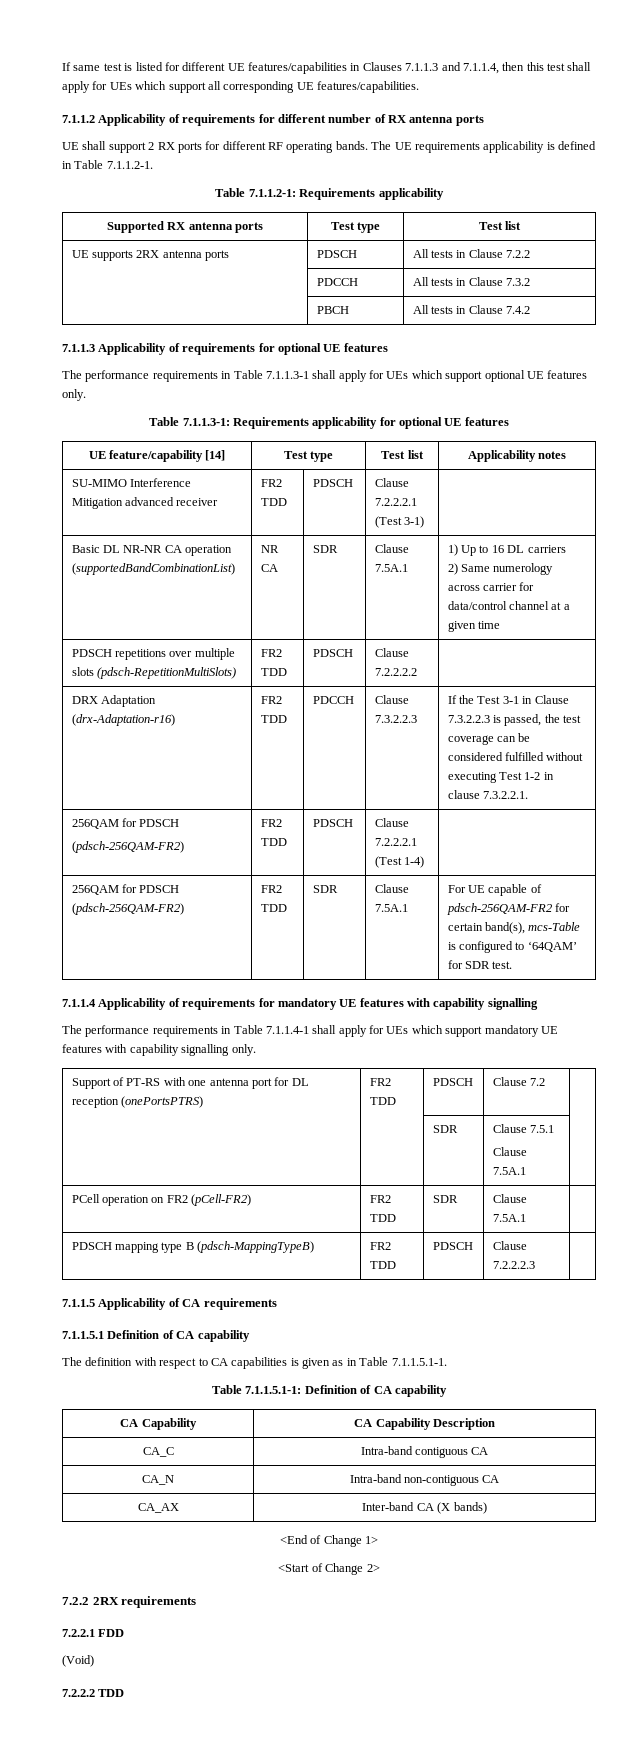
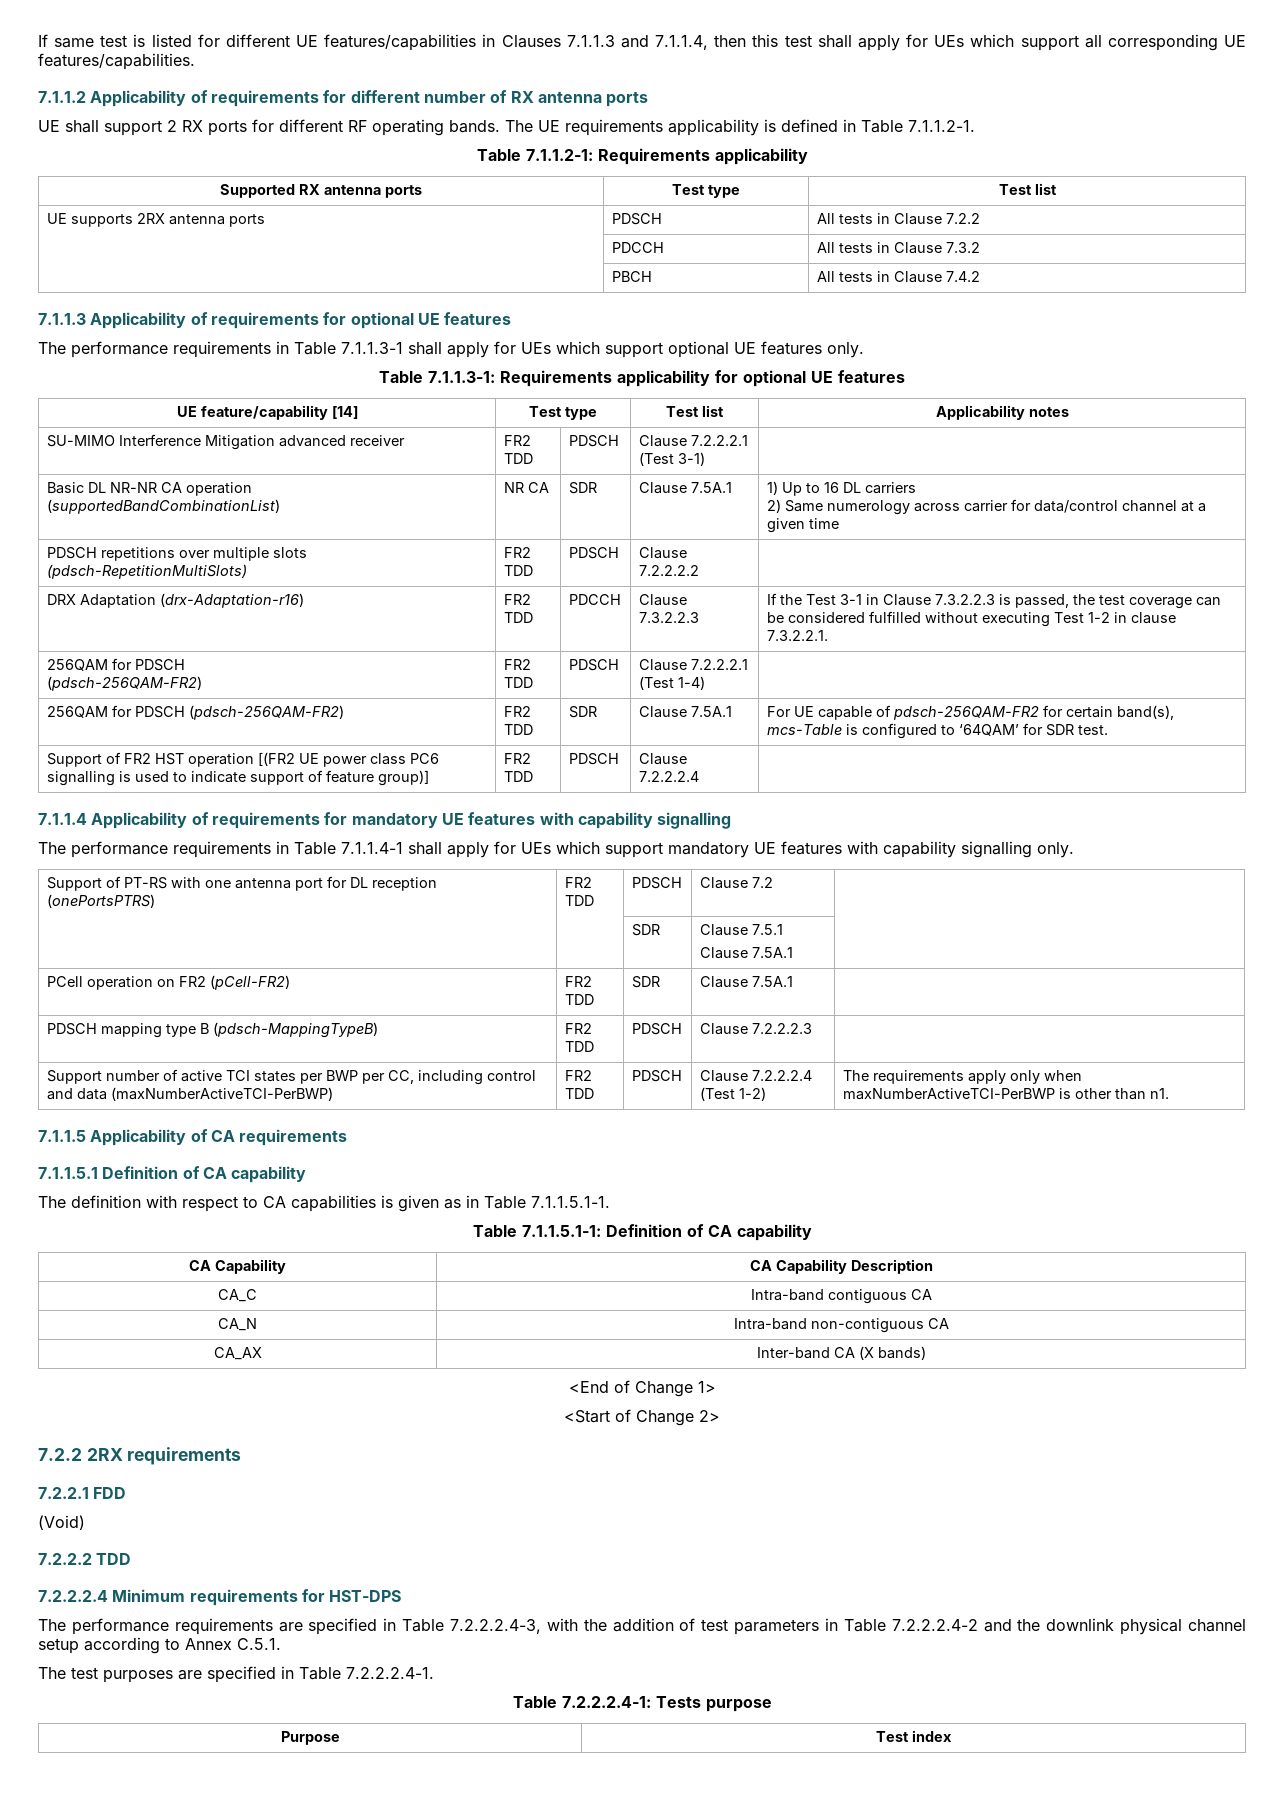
+ Support of FR2 HST operation [(FR2 UE power class PC6 signalling is used to indicate support of feature group)] | FR2 TDD | PDSCH | Clause 7.2.2.2.4 |
+ Support number of active TCI states per BWP per CC, including control and data (maxNumberActiveTCI-PerBWP) | FR2 TDD | PDSCH | Clause 7.2.2.2.4 (Test 1-2) | The requirements apply only when maxNumberActiveTCI-PerBWP is other than n1.
+ 7.2.2.2.4 Minimum requirements for HST-DPS
+ The performance requirements are specified in Table 7.2.2.2.4-3, with the addition of test parameters in Table 7.2.2.2.4-2 and the downlink physical channel setup according to Annex C.5.1.
+ The test purposes are specified in Table 7.2.2.2.4-1.
+ Table 7.2.2.2.4-1: Tests purpose
+ Purpose | Test index

